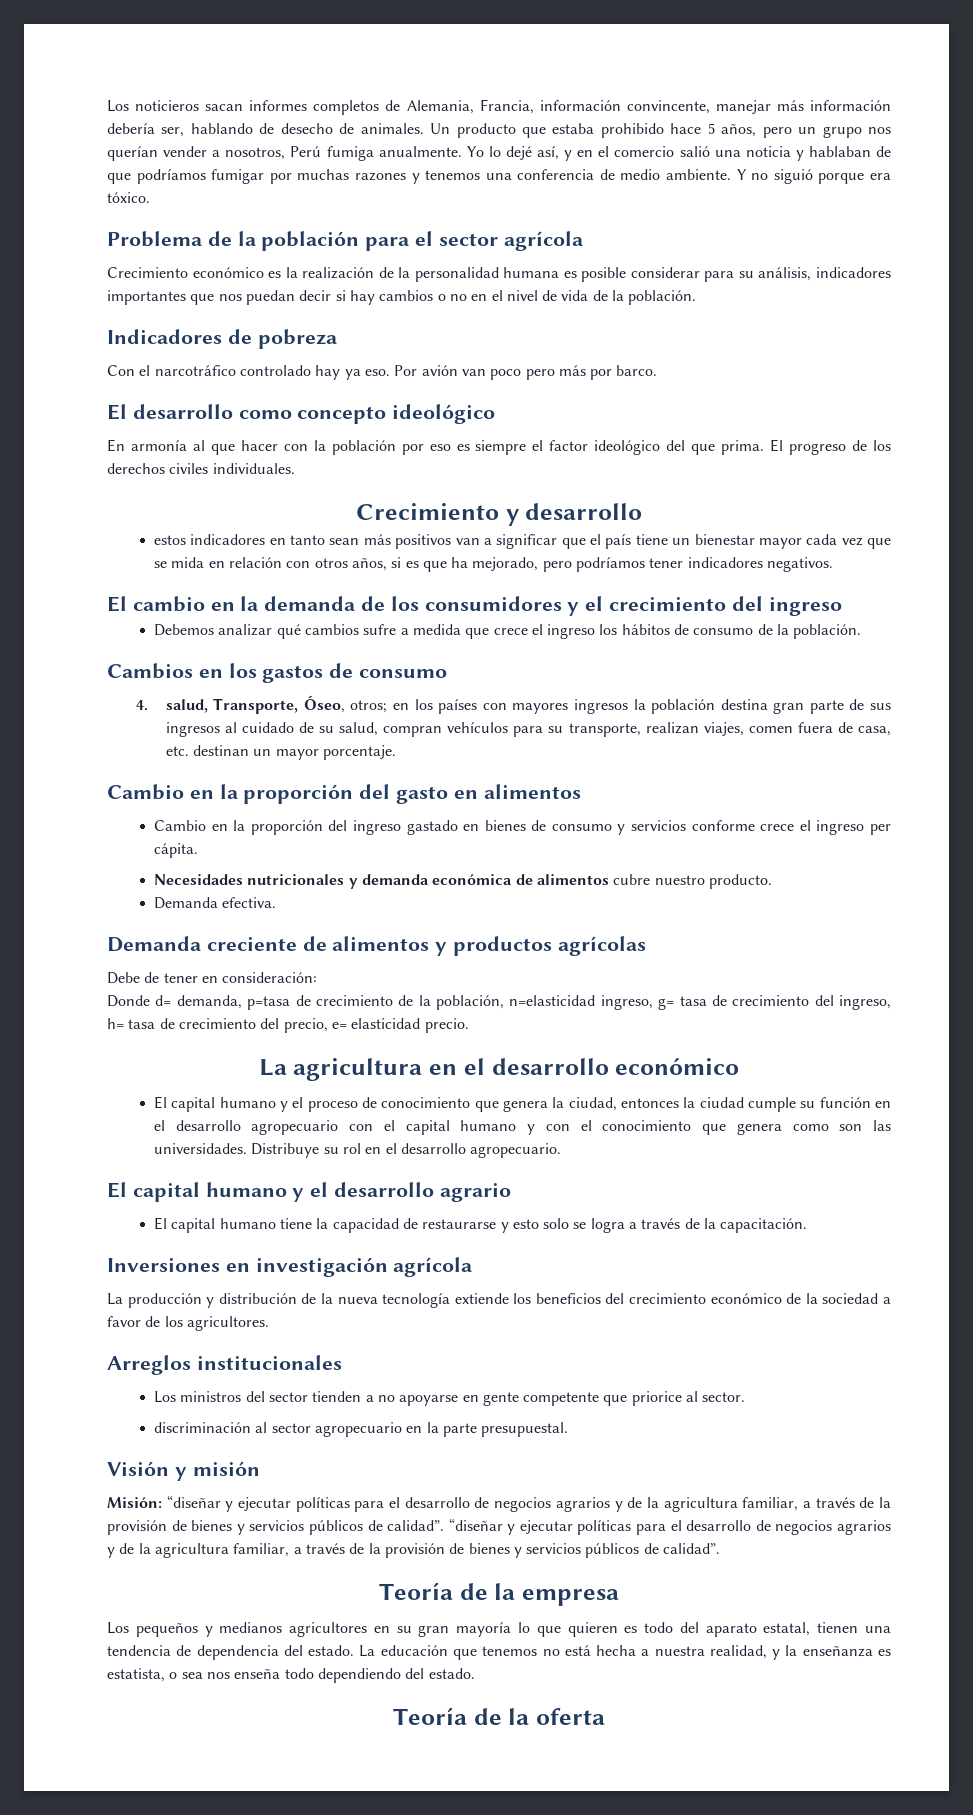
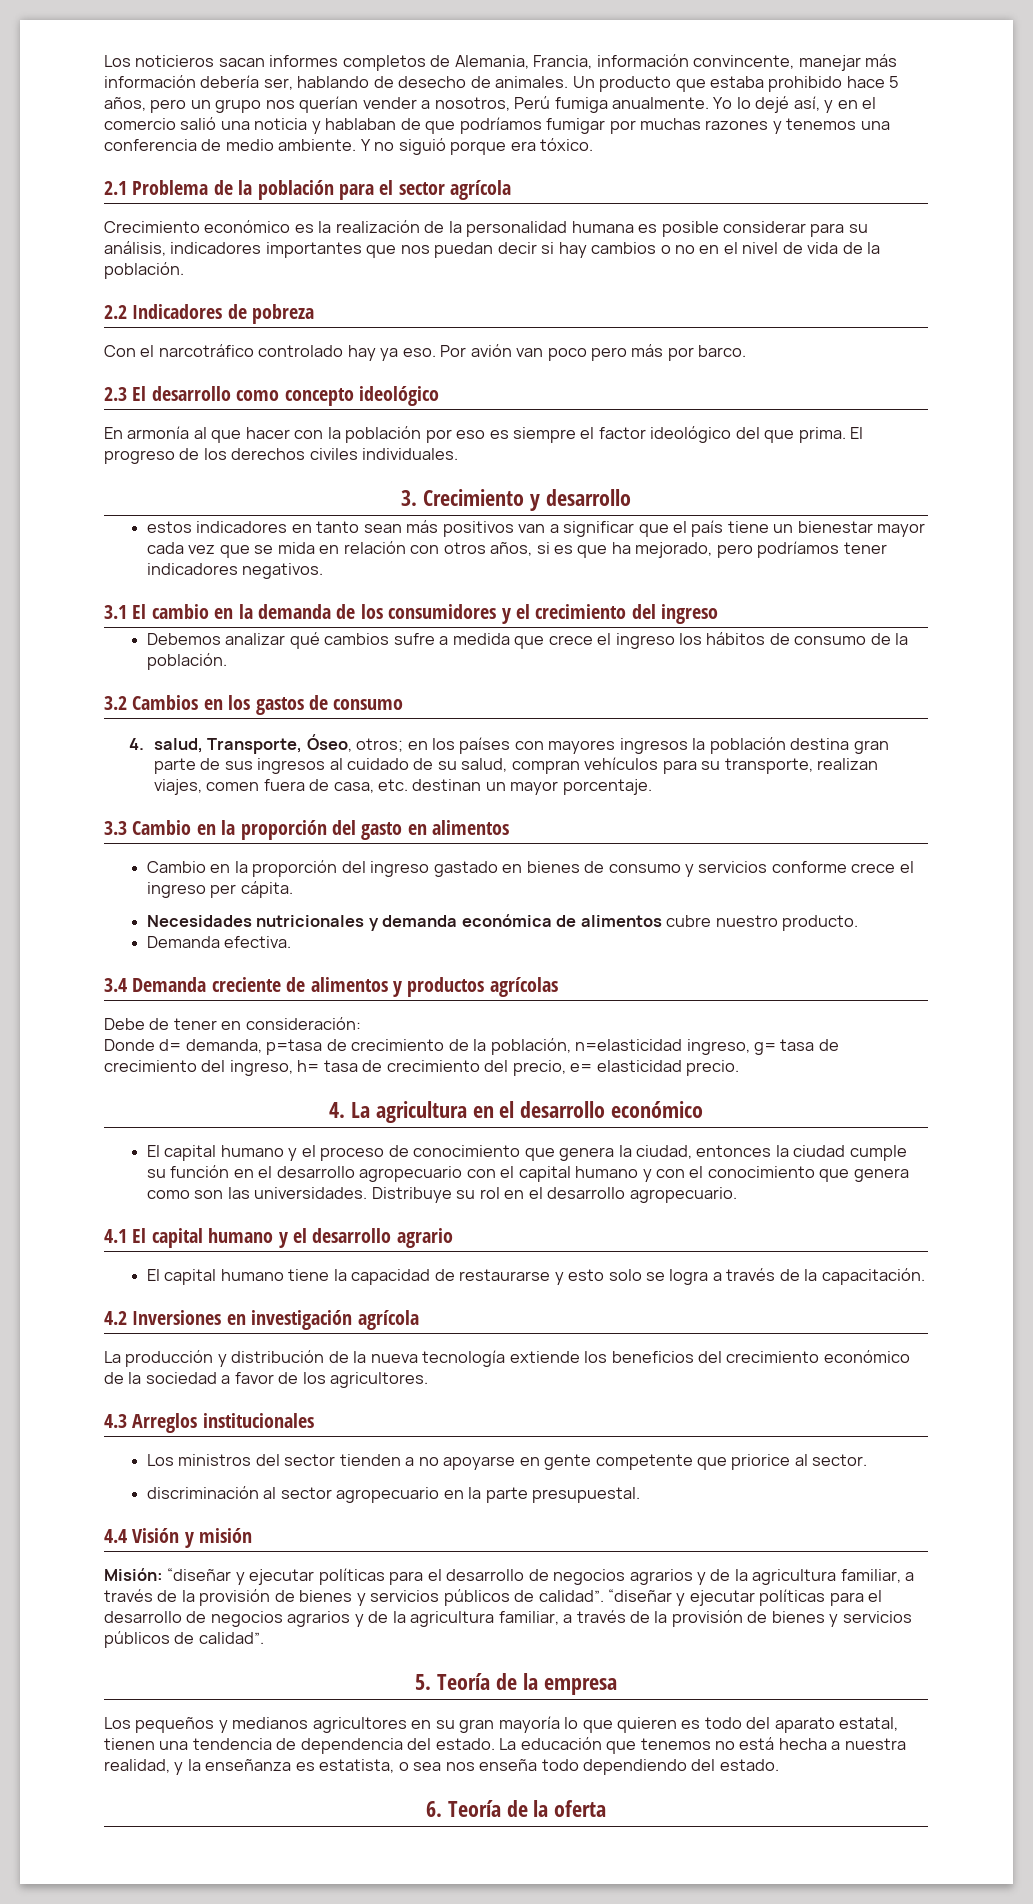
- Problema de la población para el sector agrícola
+ 2.1 Problema de la población para el sector agrícola
- Indicadores de pobreza
+ 2.2 Indicadores de pobreza
- El desarrollo como concepto ideológico
+ 2.3 El desarrollo como concepto ideológico
- Crecimiento y desarrollo
+ 3. Crecimiento y desarrollo
- El cambio en la demanda de los consumidores y el crecimiento del ingreso
+ 3.1 El cambio en la demanda de los consumidores y el crecimiento del ingreso
- Cambios en los gastos de consumo
+ 3.2 Cambios en los gastos de consumo
- Cambio en la proporción del gasto en alimentos
+ 3.3 Cambio en la proporción del gasto en alimentos
- Demanda creciente de alimentos y productos agrícolas
+ 3.4 Demanda creciente de alimentos y productos agrícolas
- La agricultura en el desarrollo económico
+ 4. La agricultura en el desarrollo económico
- El capital humano y el desarrollo agrario
+ 4.1 El capital humano y el desarrollo agrario
- Inversiones en investigación agrícola
+ 4.2 Inversiones en investigación agrícola
- Arreglos institucionales
+ 4.3 Arreglos institucionales
- Visión y misión
+ 4.4 Visión y misión
- Teoría de la empresa
+ 5. Teoría de la empresa
- Teoría de la oferta
+ 6. Teoría de la oferta

